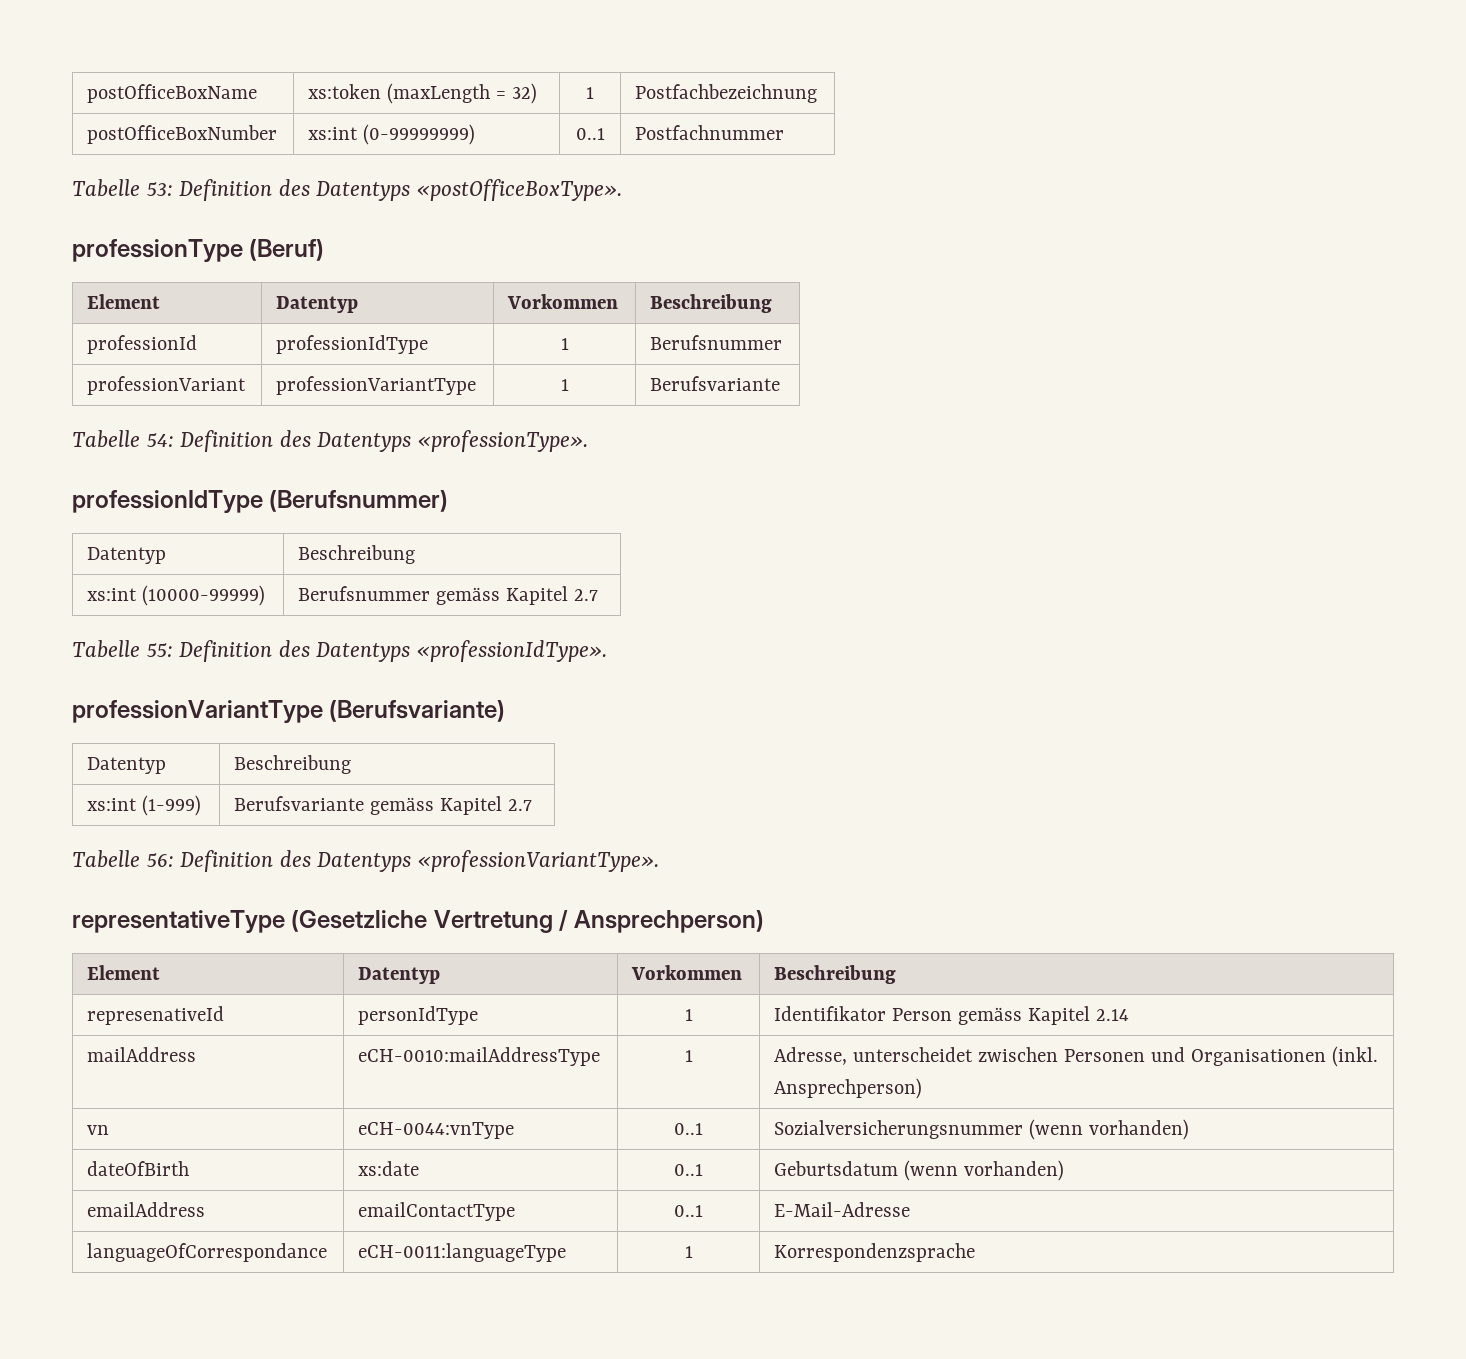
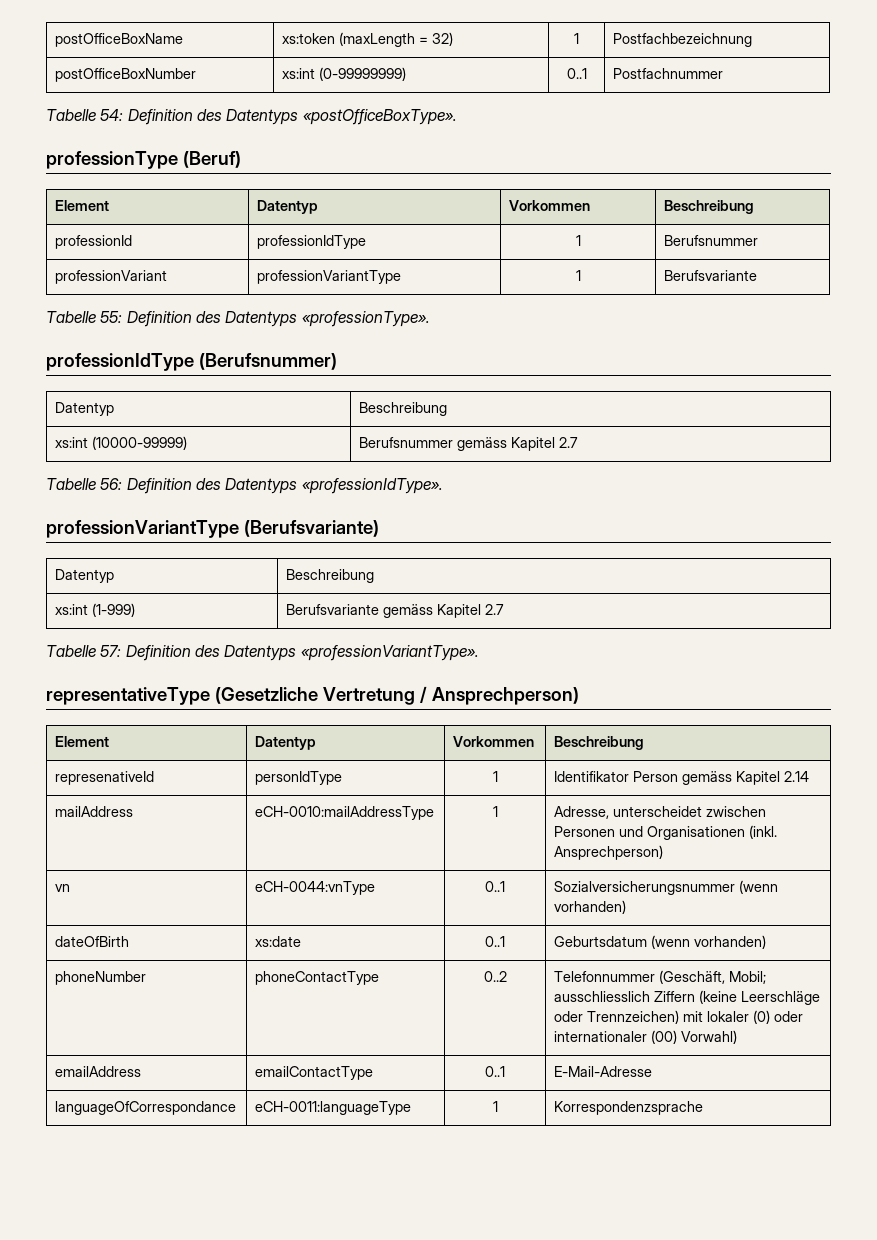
- Tabelle 53: Definition des Datentyps «postOfficeBoxType».
+ Tabelle 54: Definition des Datentyps «postOfficeBoxType».
- Tabelle 54: Definition des Datentyps «professionType».
+ Tabelle 55: Definition des Datentyps «professionType».
- Tabelle 55: Definition des Datentyps «professionIdType».
+ Tabelle 56: Definition des Datentyps «professionIdType».
- Tabelle 56: Definition des Datentyps «professionVariantType».
+ Tabelle 57: Definition des Datentyps «professionVariantType».
+ phoneNumber | phoneContactType | 0..2 | Telefonnummer (Geschäft, Mobil; ausschliesslich Ziffern (keine Leerschläge oder Trennzeichen) mit lokaler (0) oder internationaler (00) Vorwahl)

